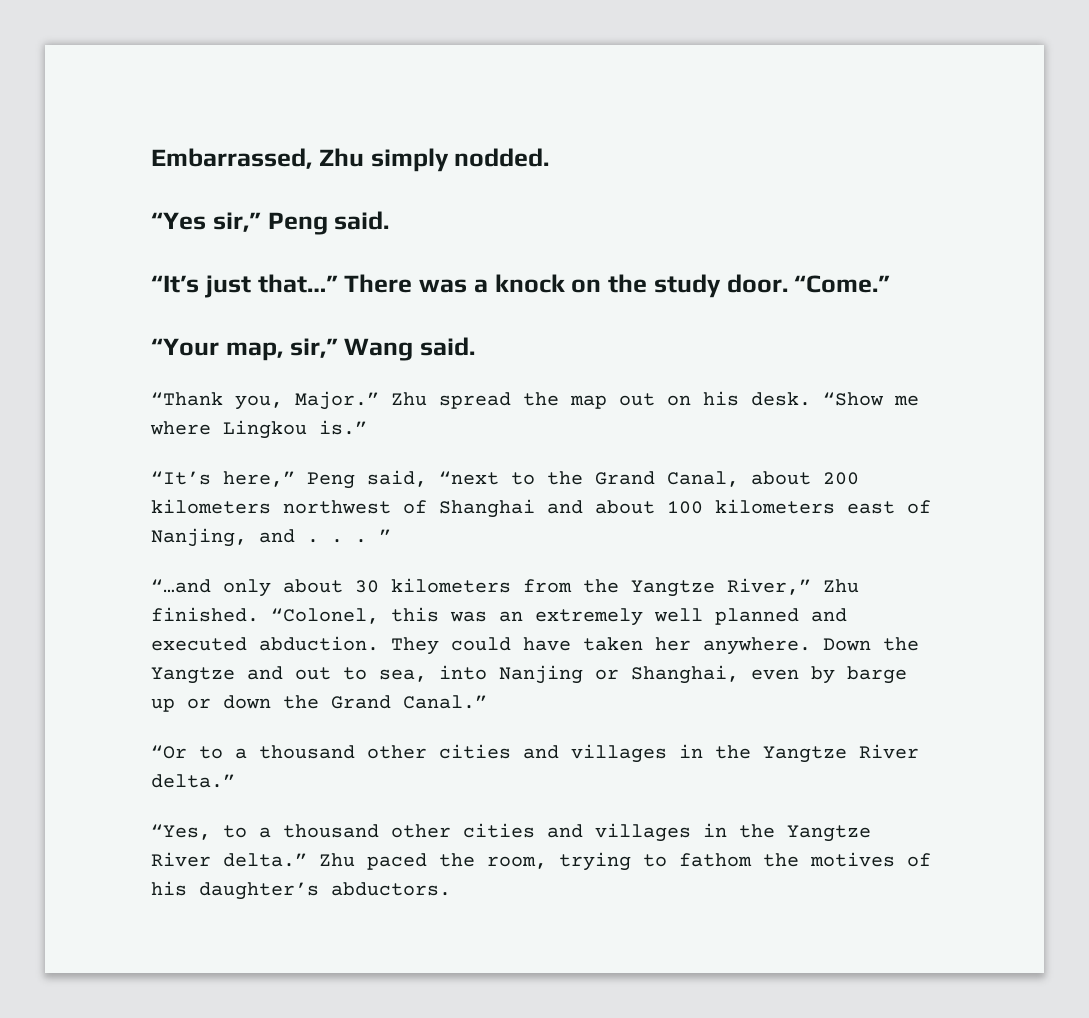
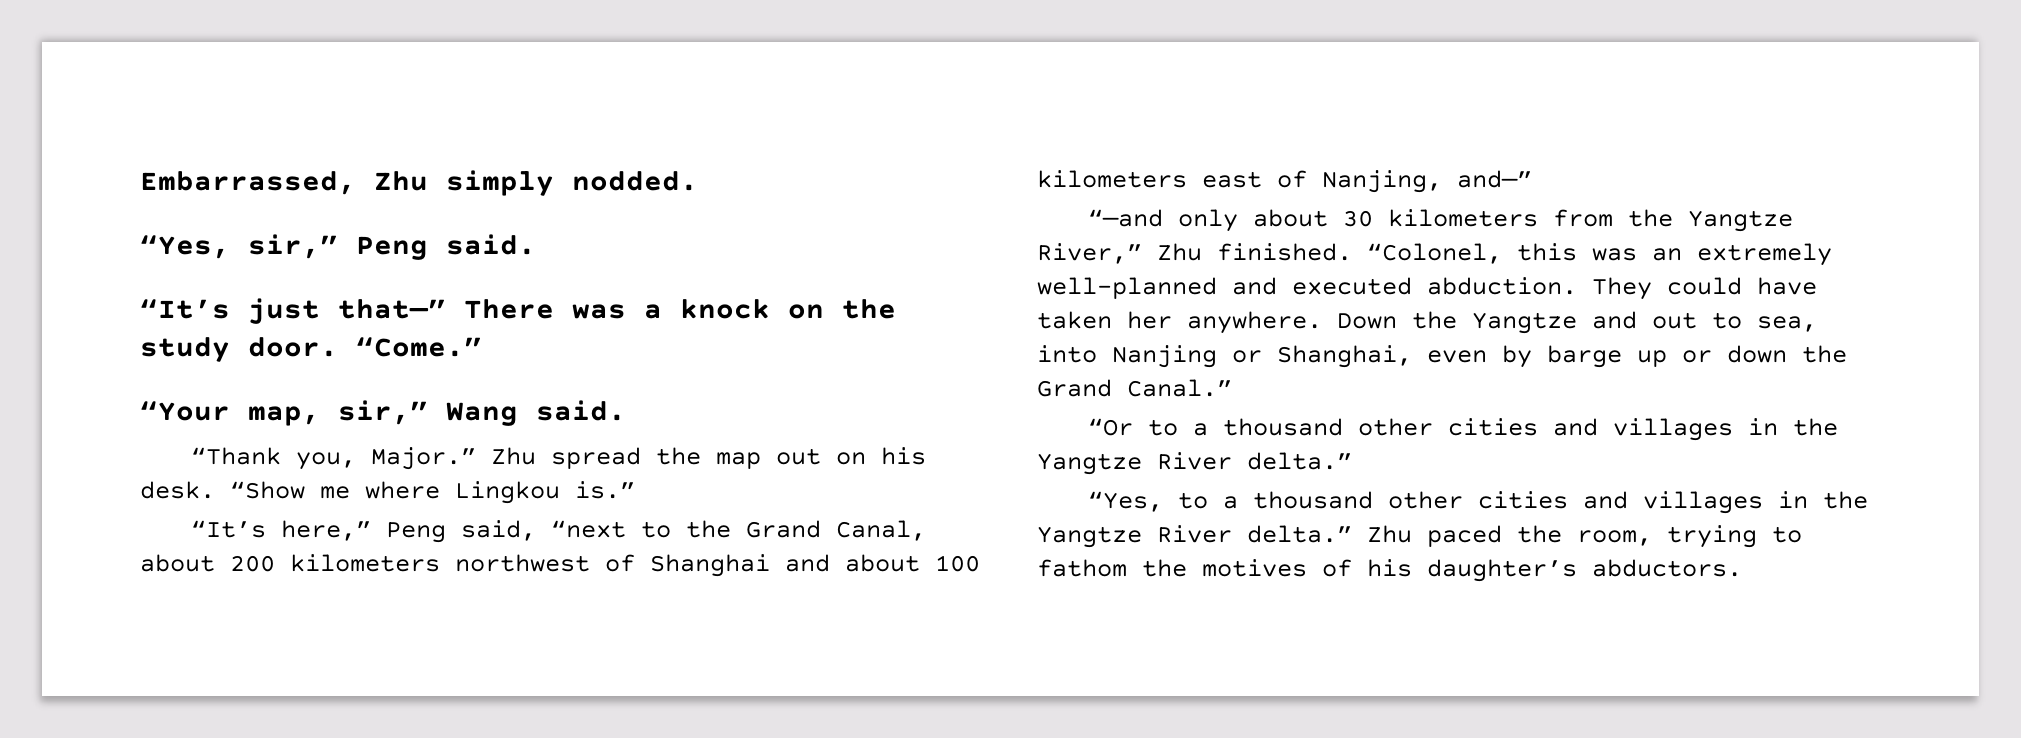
- “Yes sir,” Peng said.
+ “Yes, sir,” Peng said.
- “It’s just that…” There was a knock on the study door.
+ “It’s just that—” There was a knock on the study door.
- “It’s here,” Peng said, “next to the Grand Canal, about 200 kilometers northwest of Shanghai and about 100 kilometers east of Nanjing, and . . . ”
- “…and only about 30 kilometers from the Yangtze River,” Zhu finished.
+ “It’s here,” Peng said, “next to the Grand Canal, about 200 kilometers northwest of Shanghai and about 100 kilometers east of Nanjing, and—”
+ “—and only about 30 kilometers from the Yangtze River,” Zhu finished.
- “Colonel, this was an extremely well planned and executed abduction.
+ “Colonel, this was an extremely well-planned and executed abduction.

